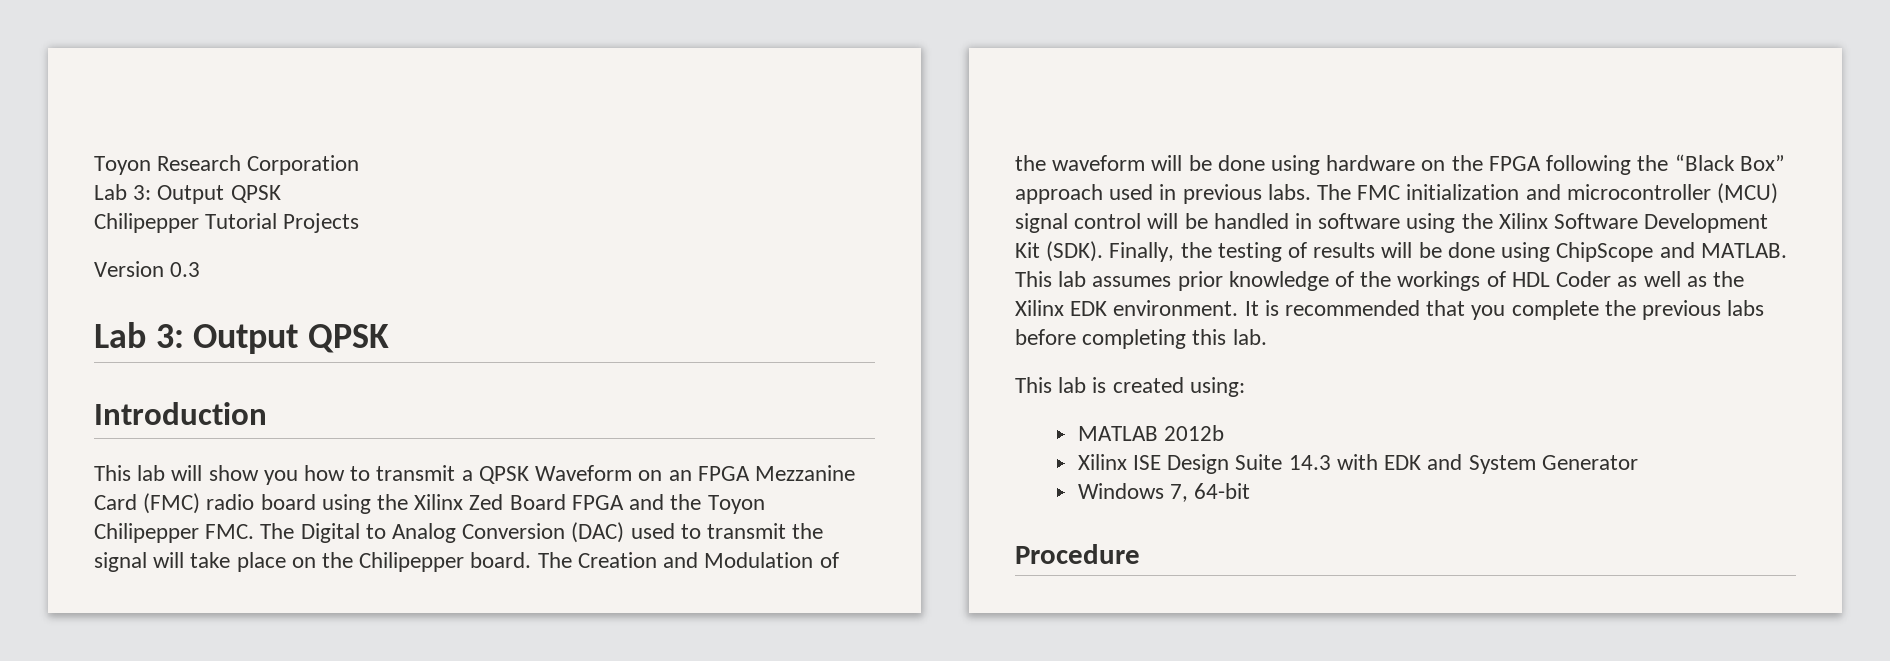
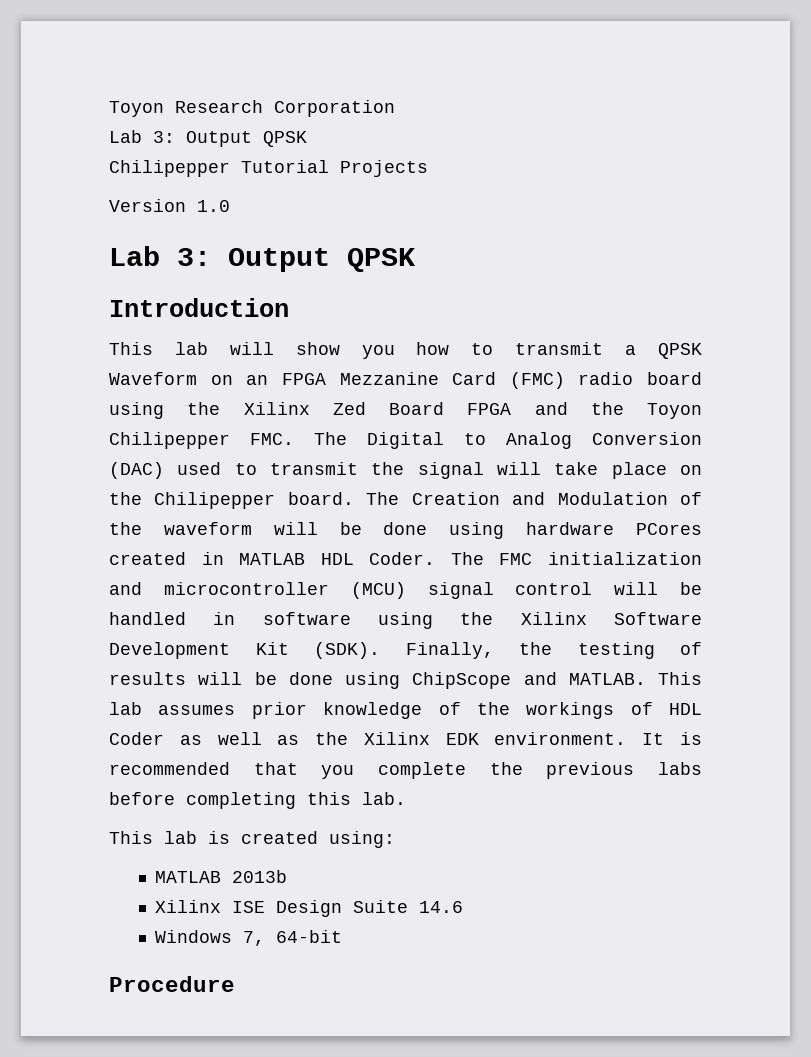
- Version 0.3
+ Version 1.0
- The Creation and Modulation of the waveform will be done using hardware on the FPGA following the “Black Box” approach used in previous labs.
+ The Creation and Modulation of the waveform will be done using hardware PCores created in MATLAB HDL Coder.
- MATLAB 2012b
+ MATLAB 2013b
- Xilinx ISE Design Suite 14.3 with EDK and System Generator
+ Xilinx ISE Design Suite 14.6

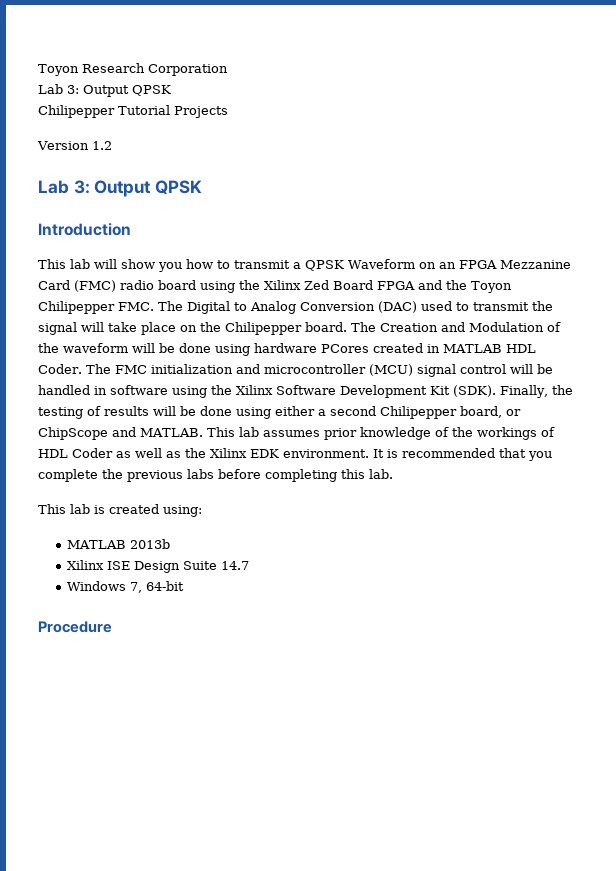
- Version 1.0
+ Version 1.2
- Finally, the testing of results will be done using ChipScope and MATLAB.
+ Finally, the testing of results will be done using either a second Chilipepper board, or ChipScope and MATLAB.
- Xilinx ISE Design Suite 14.6
+ Xilinx ISE Design Suite 14.7

